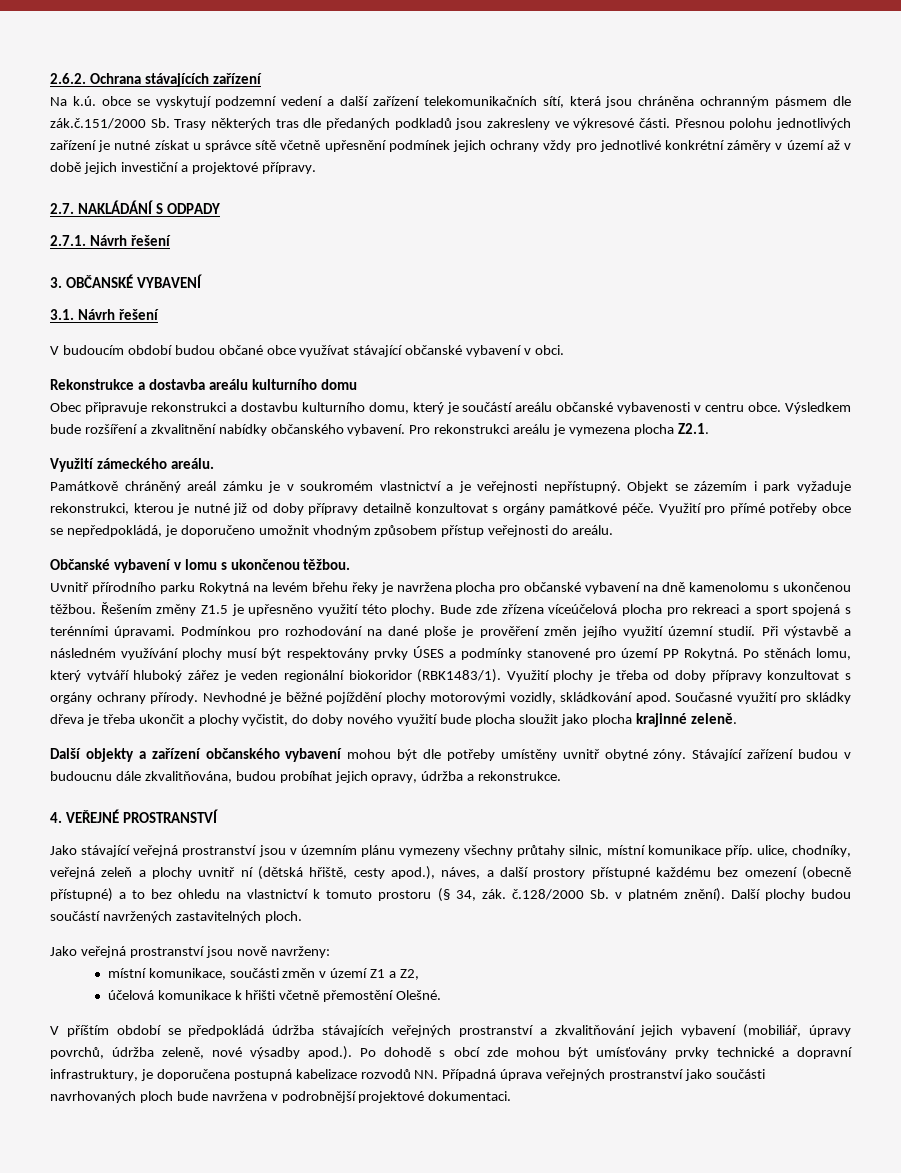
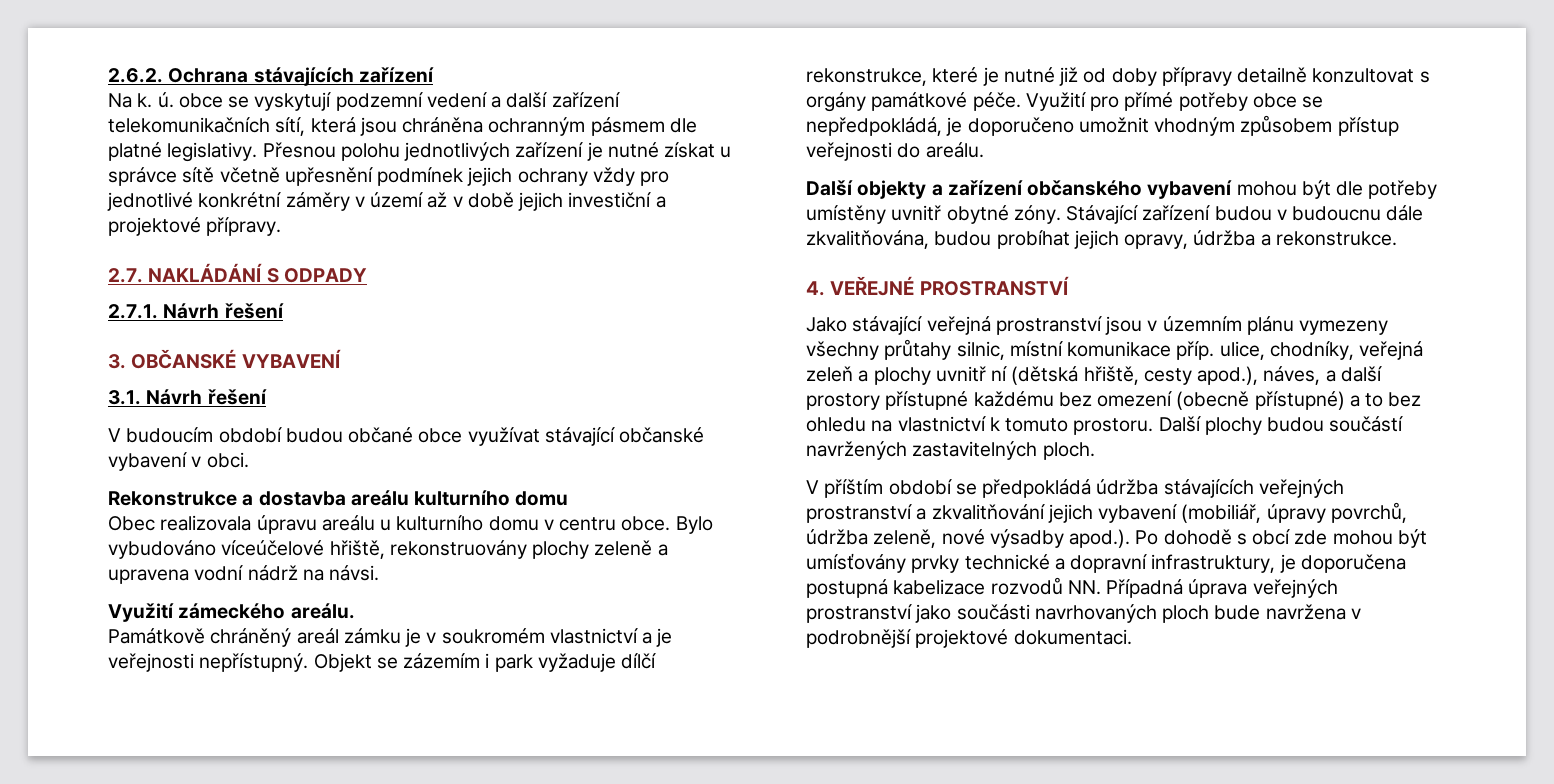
- Na k.ú. obce se vyskytují podzemní vedení a další zařízení telekomunikačních sítí, která jsou chráněna ochranným pásmem dle zák.č.151/2000 Sb. Trasy některých tras dle předaných podkladů jsou zakresleny ve výkresové části.
+ Na k. ú. obce se vyskytují podzemní vedení a další zařízení telekomunikačních sítí, která jsou chráněna ochranným pásmem dle platné legislativy.
- Obec připravuje rekonstrukci a dostavbu kulturního domu, který je součástí areálu občanské vybavenosti v centru obce. Výsledkem bude rozšíření a zkvalitnění nabídky občanského vybavení. Pro rekonstrukci areálu je vymezena plocha Z2.1.
+ Obec realizovala úpravu areálu u kulturního domu v centru obce. Bylo vybudováno víceúčelové hřiště, rekonstruovány plochy zeleně a upravena vodní nádrž na návsi.
- Objekt se zázemím i park vyžaduje rekonstrukci, kterou je nutné již od doby přípravy detailně konzultovat s orgány památkové péče.
+ Objekt se zázemím i park vyžaduje dílčí rekonstrukce, které je nutné již od doby přípravy detailně konzultovat s orgány památkové péče.
- Občanské vybavení v lomu s ukončenou těžbou.
- Uvnitř přírodního parku Rokytná na levém břehu řeky je navržena plocha pro občanské vybavení na dně kamenolomu s ukončenou těžbou. Řešením změny Z1.5 je upřesněno využití této plochy. Bude zde zřízena víceúčelová plocha pro rekreaci a sport spojená s terénními úpravami. Podmínkou pro rozhodování na dané ploše je prověření změn jejího využití územní studií. Při výstavbě a následném využívání plochy musí být respektovány prvky ÚSES a podmínky stanovené pro území PP Rokytná. Po stěnách lomu, který vytváří hluboký zářez je veden regionální biokoridor (RBK1483/1). Využití plochy je třeba od doby přípravy konzultovat s orgány ochrany přírody. Nevhodné je běžné pojíždění plochy motorovými vozidly, skládkování apod. Současné využití pro skládky dřeva je třeba ukončit a plochy vyčistit, do doby nového využití bude plocha sloužit jako plocha krajinné zeleně.
- Jako stávající veřejná prostranství jsou v územním plánu vymezeny všechny průtahy silnic, místní komunikace příp. ulice, chodníky, veřejná zeleň a plochy uvnitř ní (dětská hřiště, cesty apod.), náves, a další prostory přístupné každému bez omezení (obecně přístupné) a to bez ohledu na vlastnictví k tomuto prostoru (§ 34, zák. č.128/2000 Sb. v platném znění).
+ Jako stávající veřejná prostranství jsou v územním plánu vymezeny všechny průtahy silnic, místní komunikace příp. ulice, chodníky, veřejná zeleň a plochy uvnitř ní (dětská hřiště, cesty apod.), náves, a další prostory přístupné každému bez omezení (obecně přístupné) a to bez ohledu na vlastnictví k tomuto prostoru.
- Jako veřejná prostranství jsou nově navrženy:
- místní komunikace, součásti změn v území Z1 a Z2,
- účelová komunikace k hřišti včetně přemostění Olešné.

